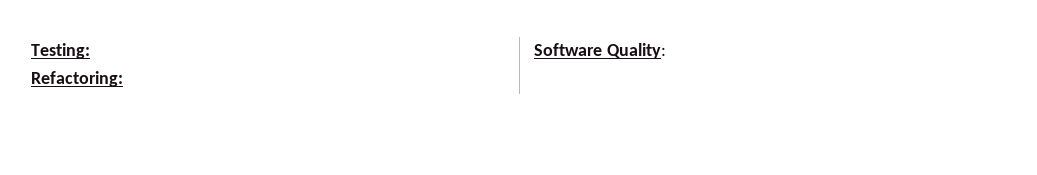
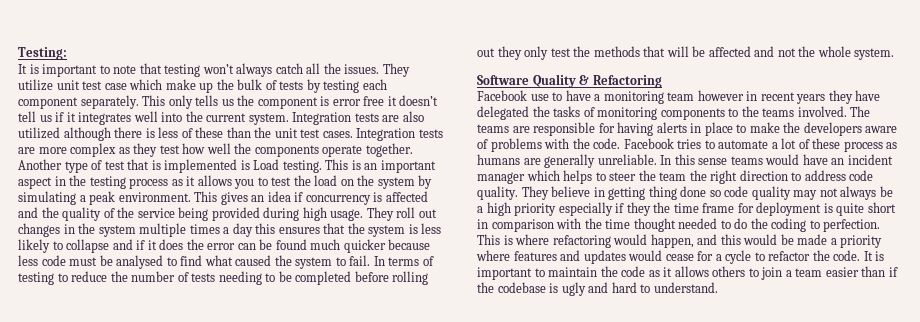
- Refactoring:
- Software Quality:
+ It is important to note that testing won’t always catch all the issues. They utilize unit test case which make up the bulk of tests by testing each component separately. This only tells us the component is error free it doesn’t tell us if it integrates well into the current system. Integration tests are also utilized although there is less of these than the unit test cases. Integration tests are more complex as they test how well the components operate together. Another type of test that is implemented is Load testing. This is an important aspect in the testing process as it allows you to test the load on the system by simulating a peak environment. This gives an idea if concurrency is affected and the quality of the service being provided during high usage. They roll out changes in the system multiple times a day this ensures that the system is less likely to collapse and if it does the error can be found much quicker because less code must be analysed to find what caused the system to fail. In terms of testing to reduce the number of tests needing to be completed before rolling out they only test the methods that will be affected and not the whole system.
+ Software Quality & Refactoring
+ Facebook use to have a monitoring team however in recent years they have delegated the tasks of monitoring components to the teams involved. The teams are responsible for having alerts in place to make the developers aware of problems with the code. Facebook tries to automate a lot of these process as humans are generally unreliable. In this sense teams would have an incident manager which helps to steer the team the right direction to address code quality. They believe in getting thing done so code quality may not always be a high priority especially if they the time frame for deployment is quite short in comparison with the time thought needed to do the coding to perfection. This is where refactoring would happen, and this would be made a priority where features and updates would cease for a cycle to refactor the code. It is important to maintain the code as it allows others to join a team easier than if the codebase is ugly and hard to understand.

